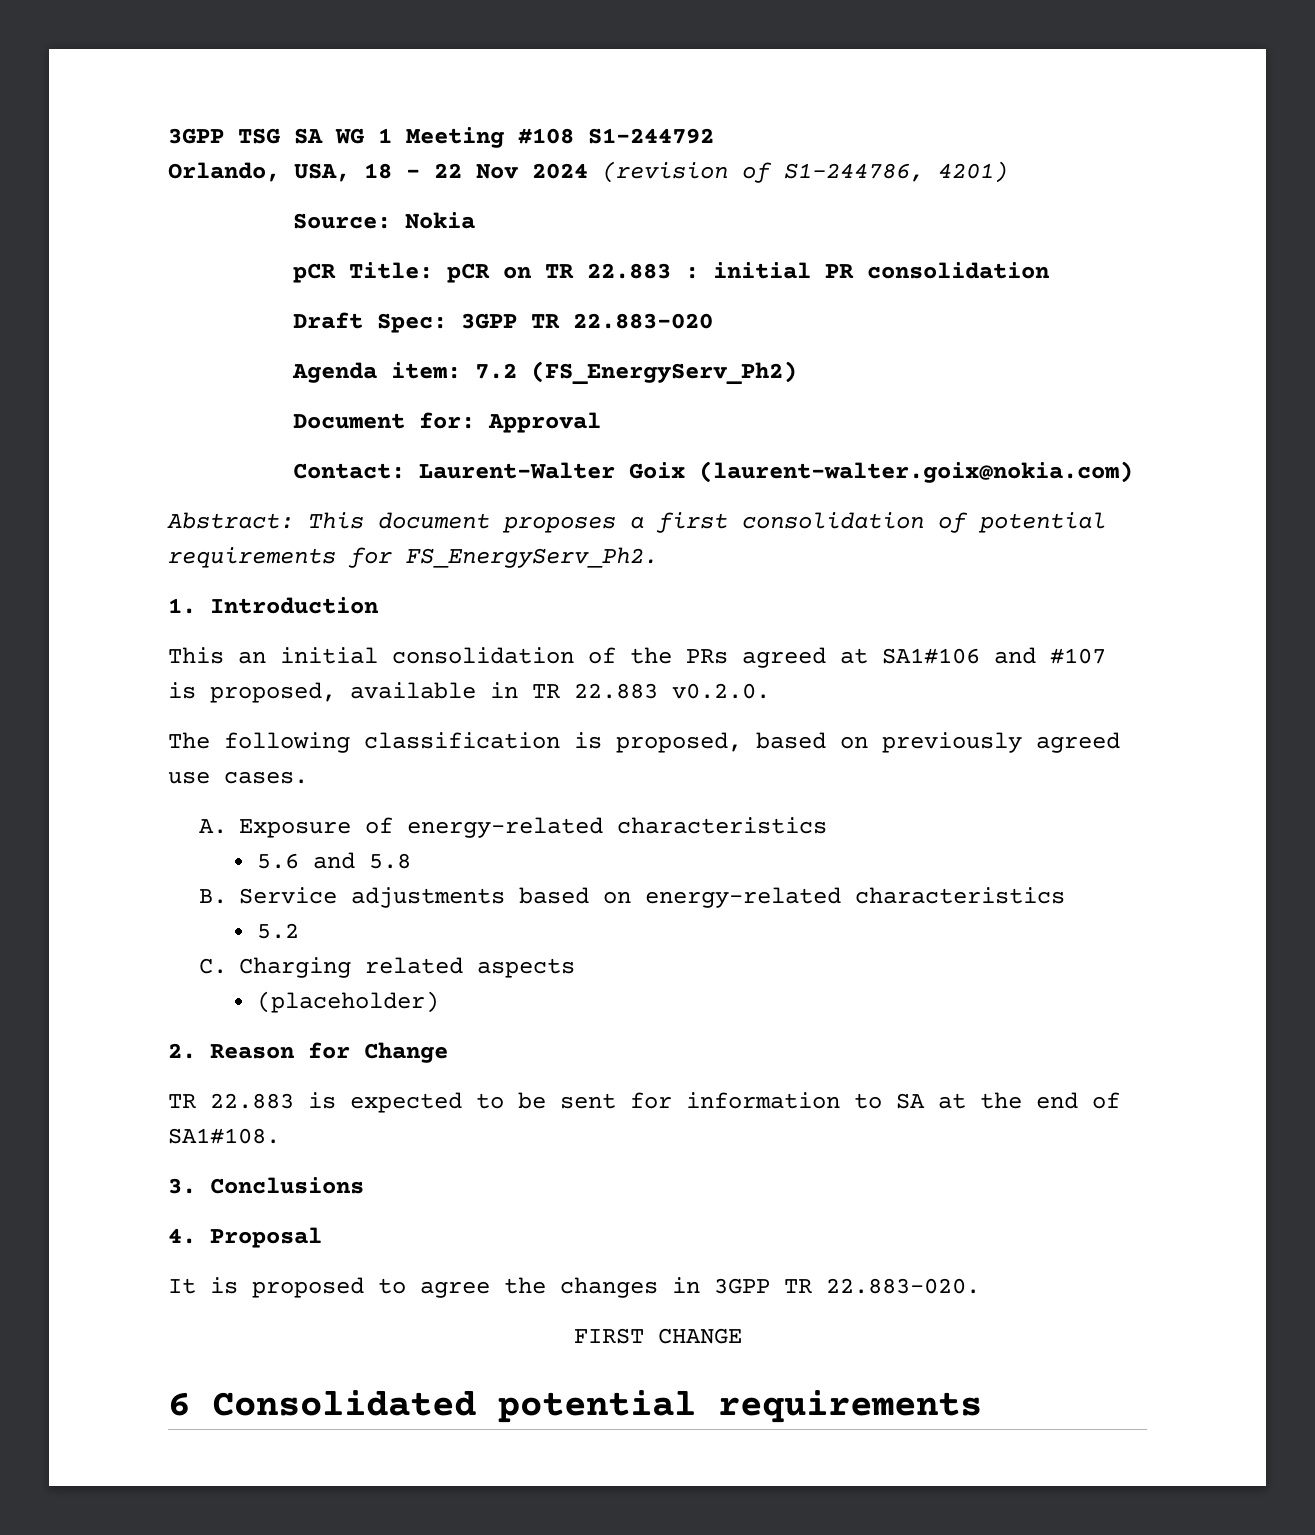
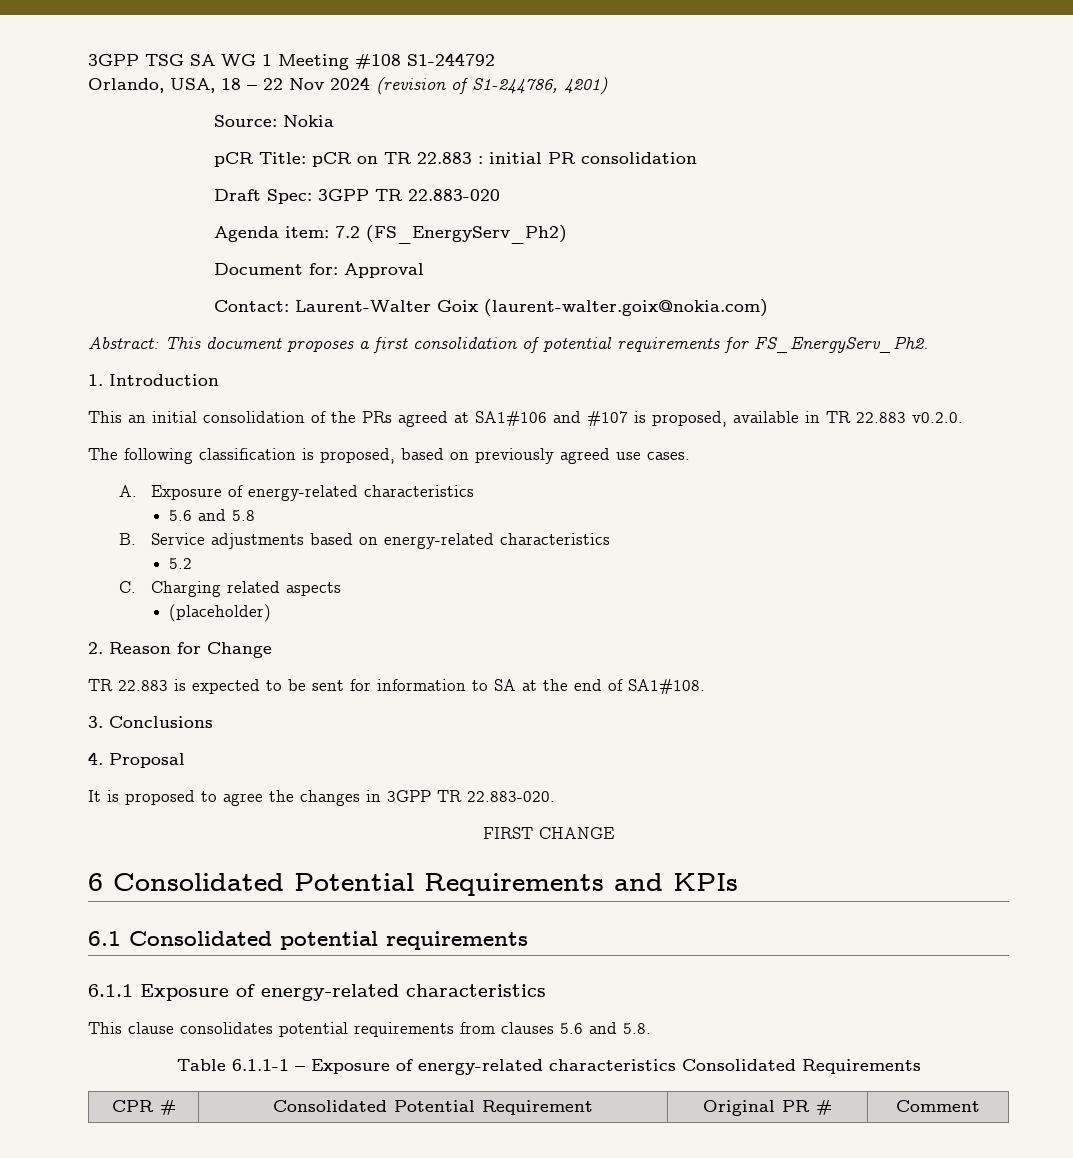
- 6 Consolidated potential requirements
+ 6 Consolidated Potential Requirements and KPIs
+ 6.1 Consolidated potential requirements
+ 6.1.1 Exposure of energy-related characteristics
+ This clause consolidates potential requirements from clauses 5.6 and 5.8.
+ Table 6.1.1-1 – Exposure of energy-related characteristics Consolidated Requirements
+ CPR # | Consolidated Potential Requirement | Original PR # | Comment

